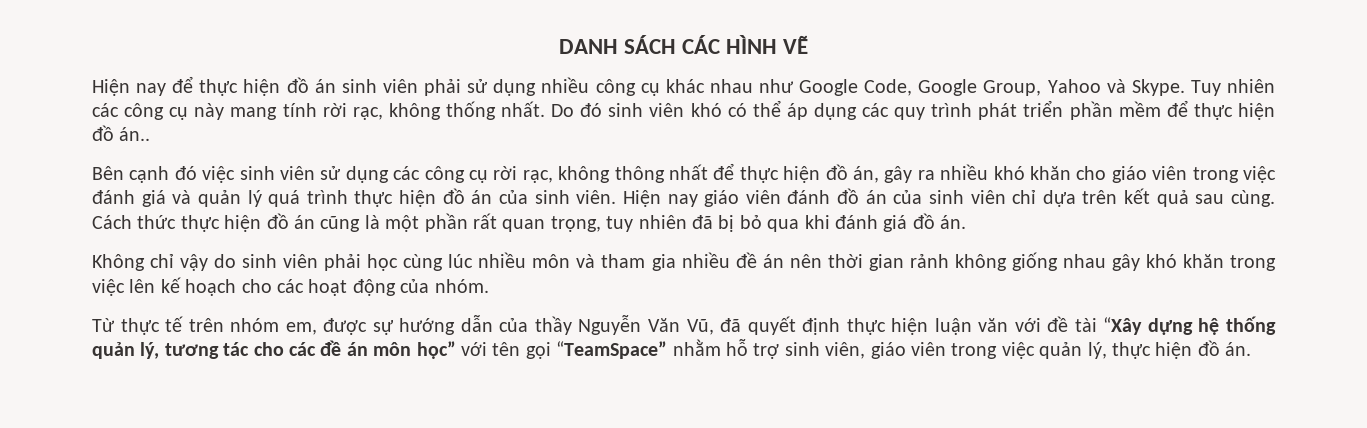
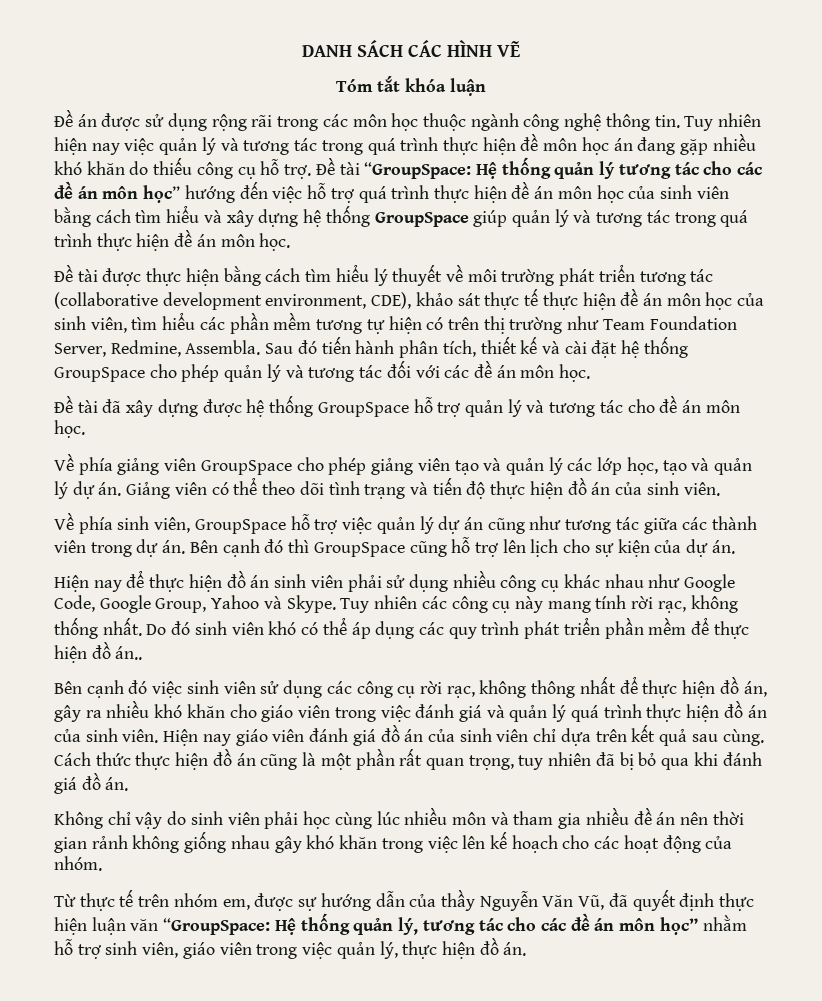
+ Tóm tắt khóa luận
+ Đề án được sử dụng rộng rãi trong các môn học thuộc ngành công nghệ thông tin. Tuy nhiên hiện nay việc quản lý và tương tác trong quá trình thực hiện đề môn học án đang gặp nhiều khó khăn do thiếu công cụ hỗ trợ. Đề tài “GroupSpace: Hệ thống quản lý tương tác cho các đề án môn học” hướng đến việc hỗ trợ quá trình thực hiện đề án môn học của sinh viên bằng cách tìm hiểu và xây dựng hệ thống GroupSpace giúp quản lý và tương tác trong quá trình thực hiện đề án môn học.
+ Đề tài được thực hiện bằng cách tìm hiểu lý thuyết về môi trường phát triển tương tác (collaborative development environment, CDE), khảo sát thực tế thực hiện đề án môn học của sinh viên, tìm hiểu các phần mềm tương tự hiện có trên thị trường như Team Foundation Server, Redmine, Assembla. Sau đó tiến hành phân tích, thiết kế và cài đặt hệ thống GroupSpace cho phép quản lý và tương tác đối với các đề án môn học.
+ Đề tài đã xây dựng được hệ thống GroupSpace hỗ trợ quản lý và tương tác cho đề án môn học.
+ Về phía giảng viên GroupSpace cho phép giảng viên tạo và quản lý các lớp học, tạo và quản lý dự án. Giảng viên có thể theo dõi tình trạng và tiến độ thực hiện đồ án của sinh viên.
+ Về phía sinh viên, GroupSpace hỗ trợ việc quản lý dự án cũng như tương tác giữa các thành viên trong dự án. Bên cạnh đó thì GroupSpace cũng hỗ trợ lên lịch cho sự kiện của dự án.
- Hiện nay giáo viên đánh đồ án của sinh viên chỉ dựa trên kết quả sau cùng.
+ Hiện nay giáo viên đánh giá đồ án của sinh viên chỉ dựa trên kết quả sau cùng.
- Từ thực tế trên nhóm em, được sự hướng dẫn của thầy Nguyễn Văn Vũ, đã quyết định thực hiện luận văn với đề tài “Xây dựng hệ thống quản lý, tương tác cho các đề án môn học” với tên gọi “TeamSpace” nhằm hỗ trợ sinh viên, giáo viên trong việc quản lý, thực hiện đồ án.
+ Từ thực tế trên nhóm em, được sự hướng dẫn của thầy Nguyễn Văn Vũ, đã quyết định thực hiện luận văn “GroupSpace: Hệ thống quản lý, tương tác cho các đề án môn học” nhằm hỗ trợ sinh viên, giáo viên trong việc quản lý, thực hiện đồ án.

